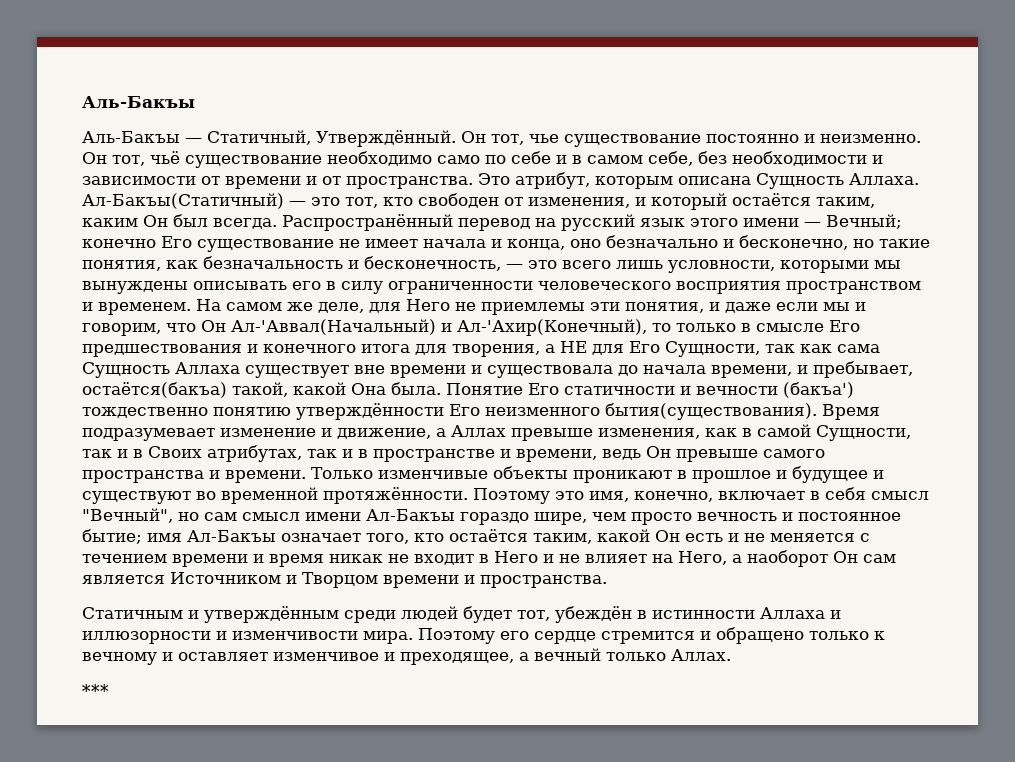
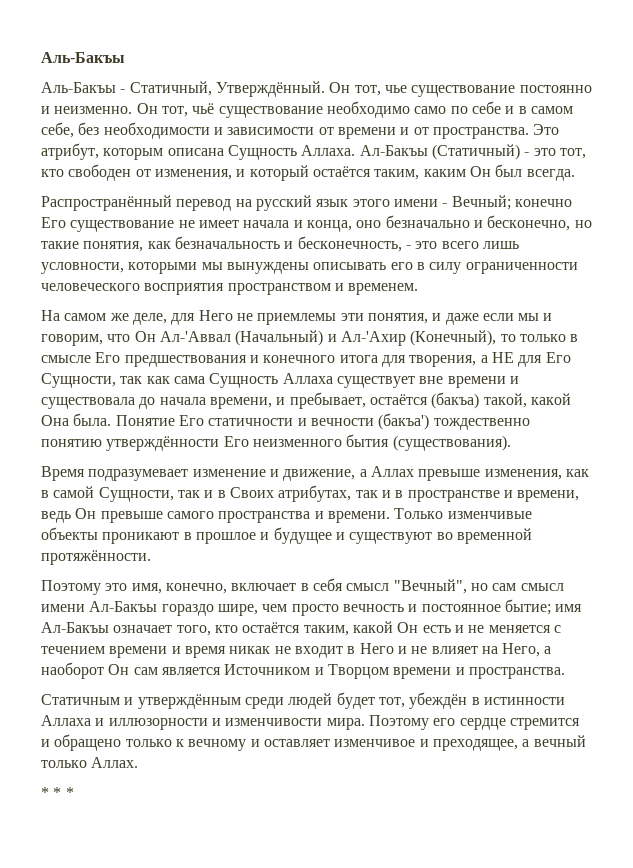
- Аль-Бакъы — Статичный, Утверждённый.
+ Аль-Бакъы - Статичный, Утверждённый.
- Ал-Бакъы(Статичный) — это тот, кто свободен от изменения, и который остаётся таким, каким Он был всегда. Распространённый перевод на русский язык этого имени — Вечный;
+ Ал-Бакъы (Статичный) - это тот, кто свободен от изменения, и который остаётся таким, каким Он был всегда.
+ Распространённый перевод на русский язык этого имени - Вечный;
- конечно Его существование не имеет начала и конца, оно безначально и бесконечно, но такие понятия, как безначальность и бесконечность, — это всего лишь условности, которыми мы вынуждены описывать его в силу ограниченности человеческого восприятия пространством и временем. На самом же деле, для Него не приемлемы эти понятия, и даже если мы и говорим, что Он Ал-'Аввал(Начальный) и Ал-'Ахир(Конечный), то только в смысле Его предшествования и конечного итога для творения, а НЕ для Его Сущности, так как сама Сущность Аллаха существует вне времени и существовала до начала времени, и пребывает, остаётся(бакъа) такой, какой Она была.
+ конечно Его существование не имеет начала и конца, оно безначально и бесконечно, но такие понятия, как безначальность и бесконечность, - это всего лишь условности, которыми мы вынуждены описывать его в силу ограниченности человеческого восприятия пространством и временем.
+ На самом же деле, для Него не приемлемы эти понятия, и даже если мы и говорим, что Он Ал-'Аввал (Начальный) и Ал-'Ахир (Конечный), то только в смысле Его предшествования и конечного итога для творения, а НЕ для Его Сущности, так как сама Сущность Аллаха существует вне времени и существовала до начала времени, и пребывает, остаётся (бакъа) такой, какой Она была.
- Понятие Его статичности и вечности (бакъа') тождественно понятию утверждённости Его неизменного бытия(существования). Время подразумевает изменение и движение, а Аллах превыше изменения, как в самой Сущности, так и в Своих атрибутах, так и в пространстве и времени, ведь Он превыше самого пространства и времени.
+ Понятие Его статичности и вечности (бакъа') тождественно понятию утверждённости Его неизменного бытия (существования).
+ Время подразумевает изменение и движение, а Аллах превыше изменения, как в самой Сущности, так и в Своих атрибутах, так и в пространстве и времени, ведь Он превыше самого пространства и времени.
- Только изменчивые объекты проникают в прошлое и будущее и существуют во временной протяжённости. Поэтому это имя, конечно, включает в себя смысл "Вечный", но сам смысл имени Ал-Бакъы гораздо шире, чем просто вечность и постоянное бытие;
+ Только изменчивые объекты проникают в прошлое и будущее и существуют во временной протяжённости.
+ Поэтому это имя, конечно, включает в себя смысл "Вечный", но сам смысл имени Ал-Бакъы гораздо шире, чем просто вечность и постоянное бытие;
- ***
+ * * *

